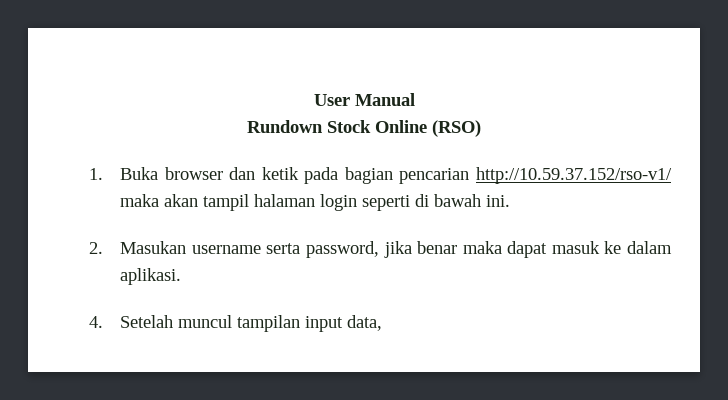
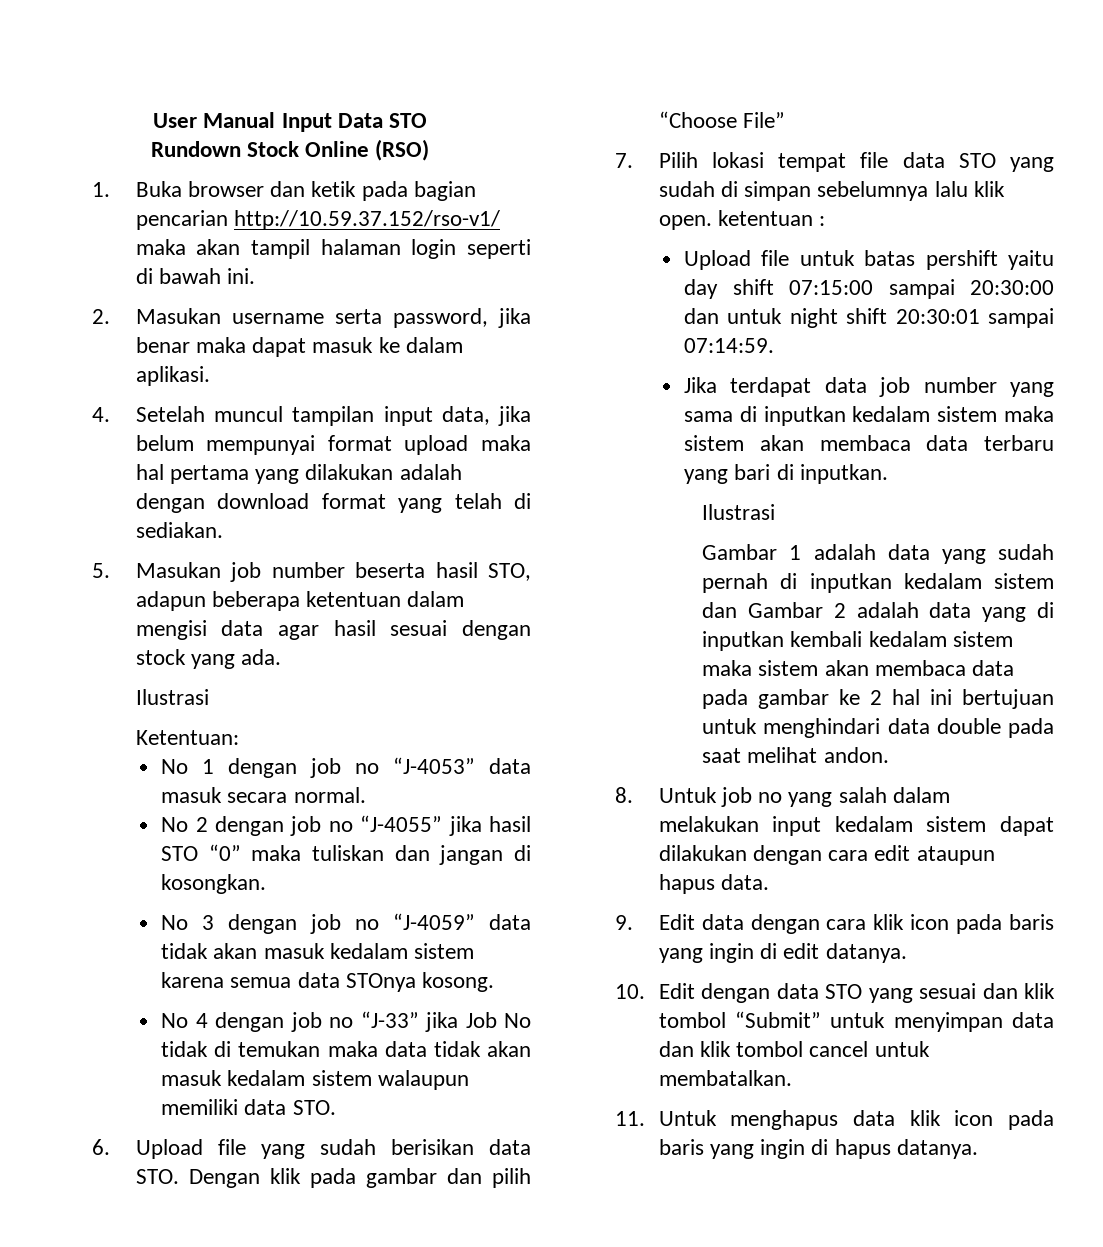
- User Manual
+ User Manual Input Data STO
- 4. Setelah muncul tampilan input data,
+ 4. Setelah muncul tampilan input data, jika belum mempunyai format upload maka hal pertama yang dilakukan adalah dengan download format yang telah di sediakan.
+ 5. Masukan job number beserta hasil STO, adapun beberapa ketentuan dalam mengisi data agar hasil sesuai dengan stock yang ada.
+ Ilustrasi
+ Ketentuan:
+ No 1 dengan job no “J-4053” data masuk secara normal.
+ No 2 dengan job no “J-4055” jika hasil STO “0” maka tuliskan dan jangan di kosongkan.
+ No 3 dengan job no “J-4059” data tidak akan masuk kedalam sistem karena semua data STOnya kosong.
+ No 4 dengan job no “J-33” jika Job No tidak di temukan maka data tidak akan masuk kedalam sistem walaupun memiliki data STO.
+ 6. Upload file yang sudah berisikan data STO. Dengan klik pada gambar dan pilih “Choose File”
+ 7. Pilih lokasi tempat file data STO yang sudah di simpan sebelumnya lalu klik open. ketentuan :
+ Upload file untuk batas pershift yaitu day shift 07:15:00 sampai 20:30:00 dan untuk night shift 20:30:01 sampai 07:14:59.
+ Jika terdapat data job number yang sama di inputkan kedalam sistem maka sistem akan membaca data terbaru yang bari di inputkan.
+ Ilustrasi
+ Gambar 1 adalah data yang sudah pernah di inputkan kedalam sistem dan Gambar 2 adalah data yang di inputkan kembali kedalam sistem maka sistem akan membaca data pada gambar ke 2 hal ini bertujuan untuk menghindari data double pada saat melihat andon.
+ 8. Untuk job no yang salah dalam melakukan input kedalam sistem dapat dilakukan dengan cara edit ataupun hapus data.
+ 9. Edit data dengan cara klik icon pada baris yang ingin di edit datanya.
+ 10. Edit dengan data STO yang sesuai dan klik tombol “Submit” untuk menyimpan data dan klik tombol cancel untuk membatalkan.
+ 11. Untuk menghapus data klik icon pada baris yang ingin di hapus datanya.

